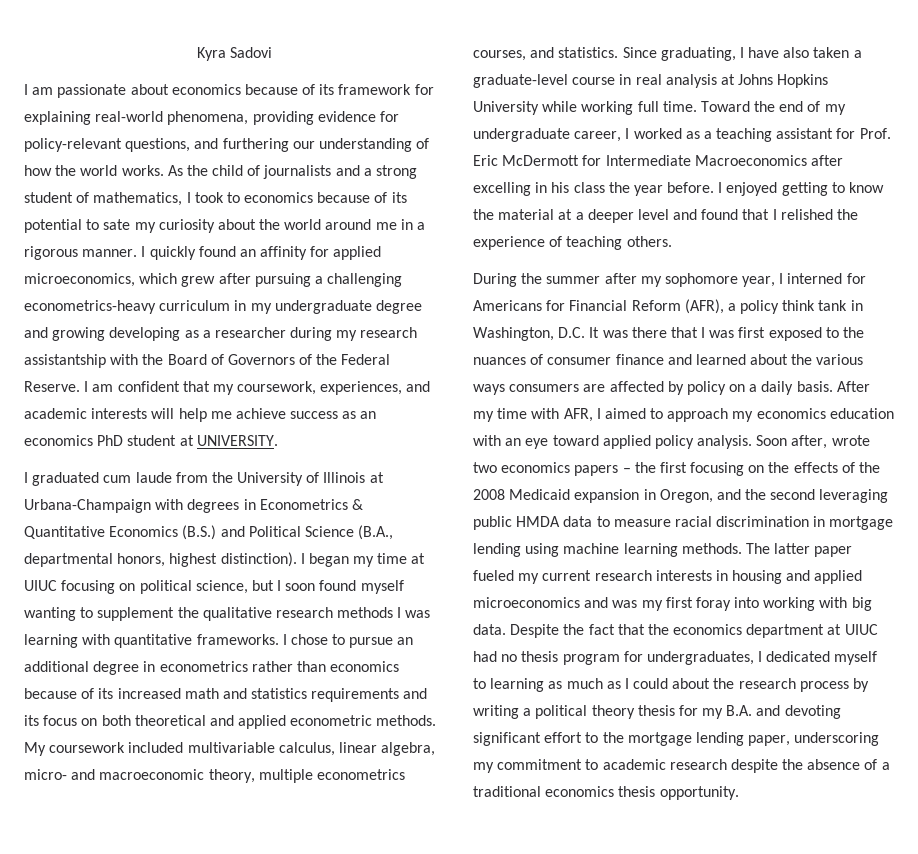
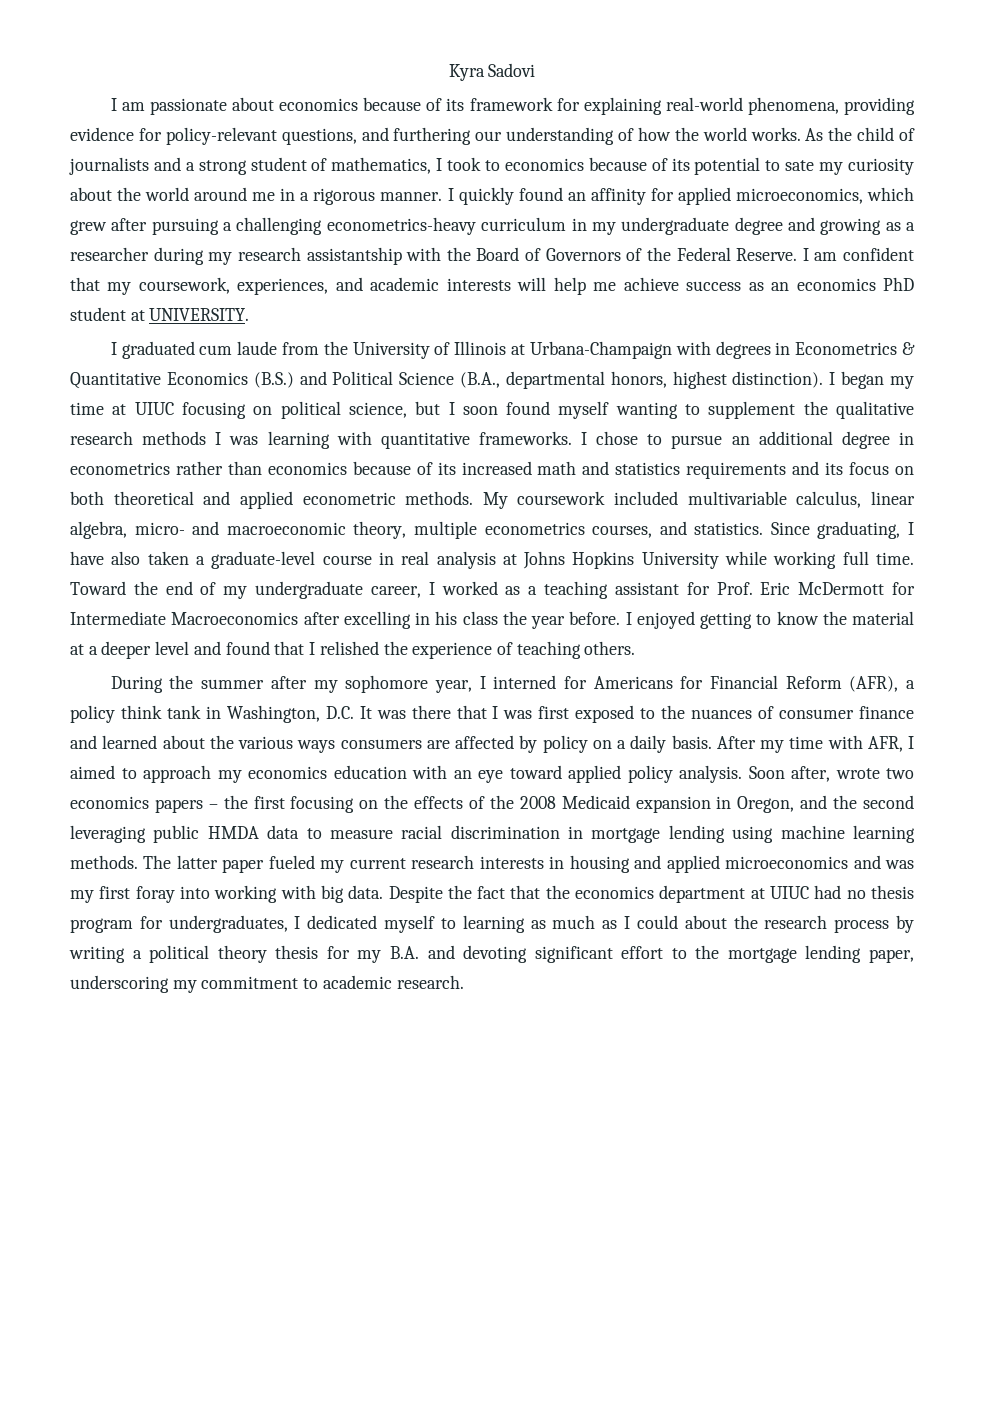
- I quickly found an affinity for applied microeconomics, which grew after pursuing a challenging econometrics-heavy curriculum in my undergraduate degree and growing developing as a researcher during my research assistantship with the Board of Governors of the Federal Reserve.
+ I quickly found an affinity for applied microeconomics, which grew after pursuing a challenging econometrics-heavy curriculum in my undergraduate degree and growing as a researcher during my research assistantship with the Board of Governors of the Federal Reserve.
- Despite the fact that the economics department at UIUC had no thesis program for undergraduates, I dedicated myself to learning as much as I could about the research process by writing a political theory thesis for my B.A. and devoting significant effort to the mortgage lending paper, underscoring my commitment to academic research despite the absence of a traditional economics thesis opportunity.
+ Despite the fact that the economics department at UIUC had no thesis program for undergraduates, I dedicated myself to learning as much as I could about the research process by writing a political theory thesis for my B.A. and devoting significant effort to the mortgage lending paper, underscoring my commitment to academic research.

